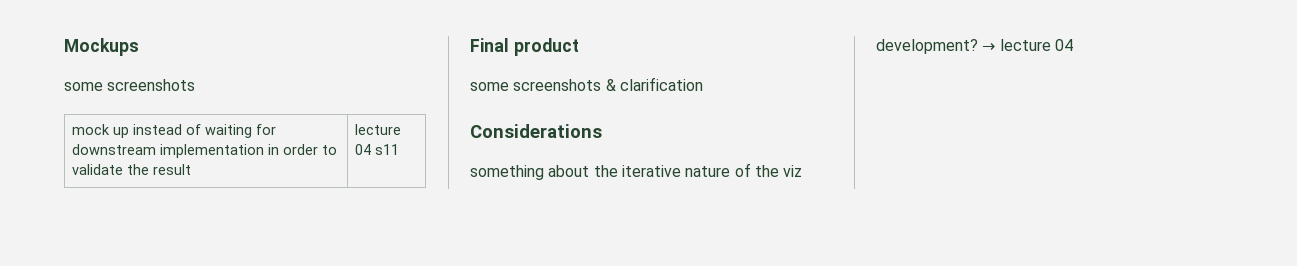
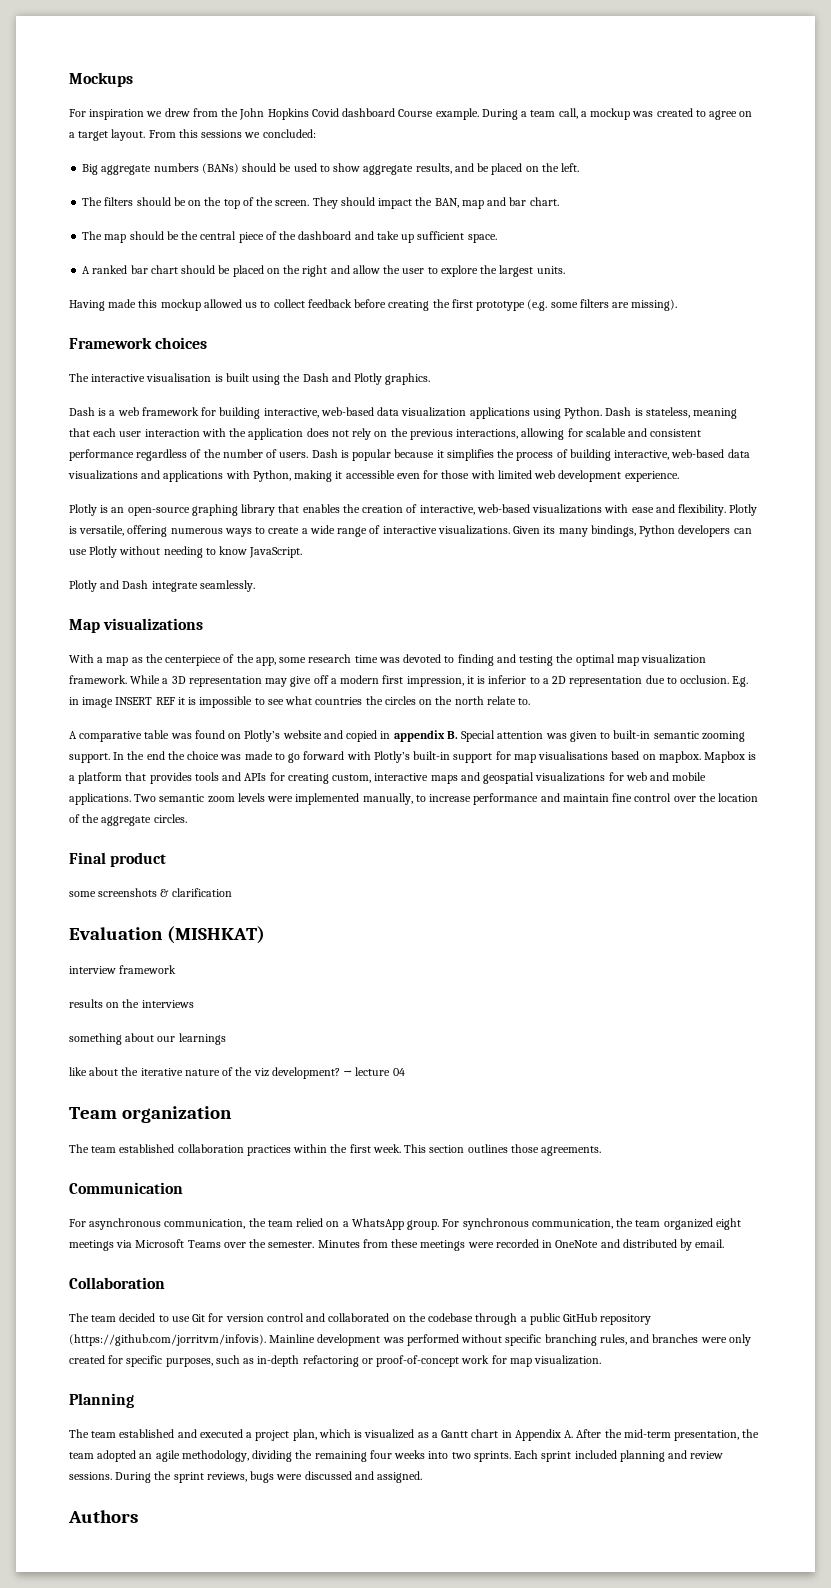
  Mockups
- some screenshots
- mock up instead of waiting for downstream implementation in order to validate the result | lecture 04 s11
+ For inspiration we drew from the John Hopkins Covid dashboard Course example. During a team call, a mockup was created to agree on a target layout. From this sessions we concluded:
+ Big aggregate numbers (BANs) should be used to show aggregate results, and be placed on the left.
+ The filters should be on the top of the screen. They should impact the BAN, map and bar chart.
+ The map should be the central piece of the dashboard and take up sufficient space.
+ A ranked bar chart should be placed on the right and allow the user to explore the largest units.
+ Having made this mockup allowed us to collect feedback before creating the first prototype (e.g. some filters are missing).
+ Framework choices
+ The interactive visualisation is built using the Dash and Plotly graphics.
+ Dash is a web framework for building interactive, web-based data visualization applications using Python. Dash is stateless, meaning that each user interaction with the application does not rely on the previous interactions, allowing for scalable and consistent performance regardless of the number of users. Dash is popular because it simplifies the process of building interactive, web-based data visualizations and applications with Python, making it accessible even for those with limited web development experience.
+ Plotly is an open-source graphing library that enables the creation of interactive, web-based visualizations with ease and flexibility. Plotly is versatile, offering numerous ways to create a wide range of interactive visualizations. Given its many bindings, Python developers can use Plotly without needing to know JavaScript.
+ Plotly and Dash integrate seamlessly.
+ Map visualizations
+ With a map as the centerpiece of the app, some research time was devoted to finding and testing the optimal map visualization framework. While a 3D representation may give off a modern first impression, it is inferior to a 2D representation due to occlusion. E.g. in image INSERT REF it is impossible to see what countries the circles on the north relate to.
+ A comparative table was found on Plotly’s website and copied in appendix B. Special attention was given to built-in semantic zooming support. In the end the choice was made to go forward with Plotly’s built-in support for map visualisations based on mapbox. Mapbox is a platform that provides tools and APIs for creating custom, interactive maps and geospatial visualizations for web and mobile applications. Two semantic zoom levels were implemented manually, to increase performance and maintain fine control over the location of the aggregate circles.
- Considerations
- something about the iterative nature of the viz development?
+ Evaluation (MISHKAT)
+ interview framework
+ results on the interviews
+ something about our learnings
+ like about the iterative nature of the viz development?
+ Team organization
+ The team established collaboration practices within the first week. This section outlines those agreements.
+ Communication
+ For asynchronous communication, the team relied on a WhatsApp group. For synchronous communication, the team organized eight meetings via Microsoft Teams over the semester. Minutes from these meetings were recorded in OneNote and distributed by email.
+ Collaboration
+ The team decided to use Git for version control and collaborated on the codebase through a public GitHub repository (https://github.com/jorritvm/infovis). Mainline development was performed without specific branching rules, and branches were only created for specific purposes, such as in-depth refactoring or proof-of-concept work for map visualization.
+ Planning
+ The team established and executed a project plan, which is visualized as a Gantt chart in Appendix A. After the mid-term presentation, the team adopted an agile methodology, dividing the remaining four weeks into two sprints. Each sprint included planning and review sessions. During the sprint reviews, bugs were discussed and assigned.
+ Authors

